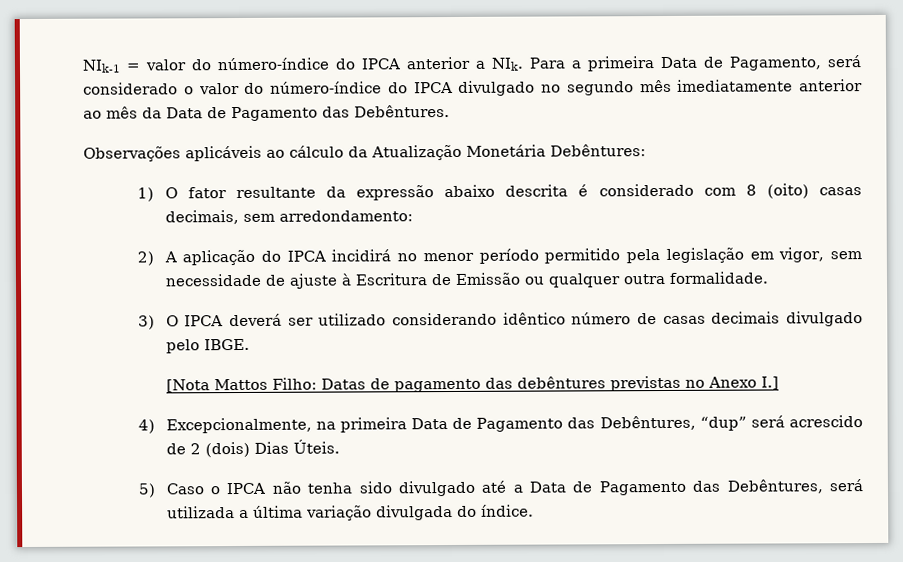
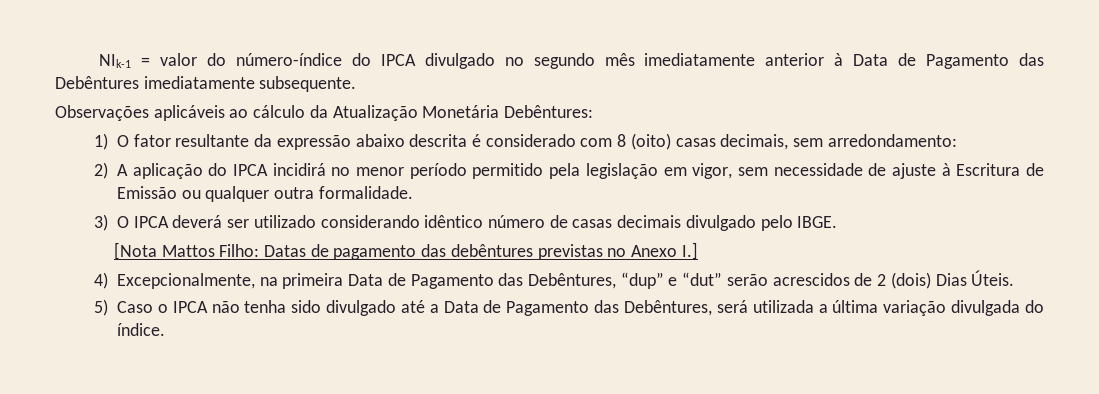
- NIk-1 = valor do número-índice do IPCA anterior a NIk. Para a primeira Data de Pagamento, será considerado o valor do número-índice do IPCA divulgado no segundo mês imediatamente anterior ao mês da Data de Pagamento das Debêntures.
+ NIk-1 = valor do número-índice do IPCA divulgado no segundo mês imediatamente anterior à Data de Pagamento das Debêntures imediatamente subsequente.
- 4) Excepcionalmente, na primeira Data de Pagamento das Debêntures, “dup” será acrescido de 2 (dois) Dias Úteis.
+ 4) Excepcionalmente, na primeira Data de Pagamento das Debêntures, “dup” e “dut” serão acrescidos de 2 (dois) Dias Úteis.

